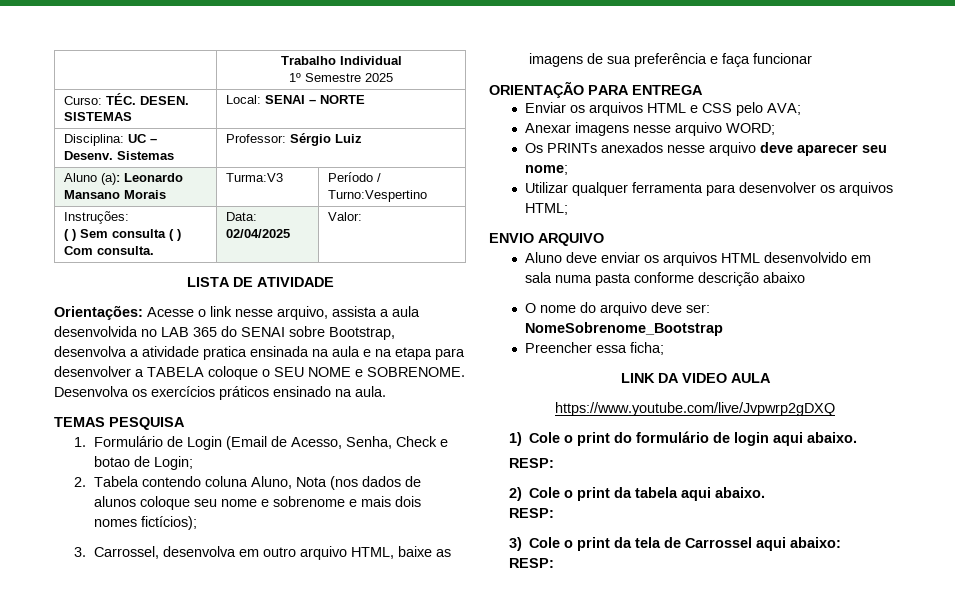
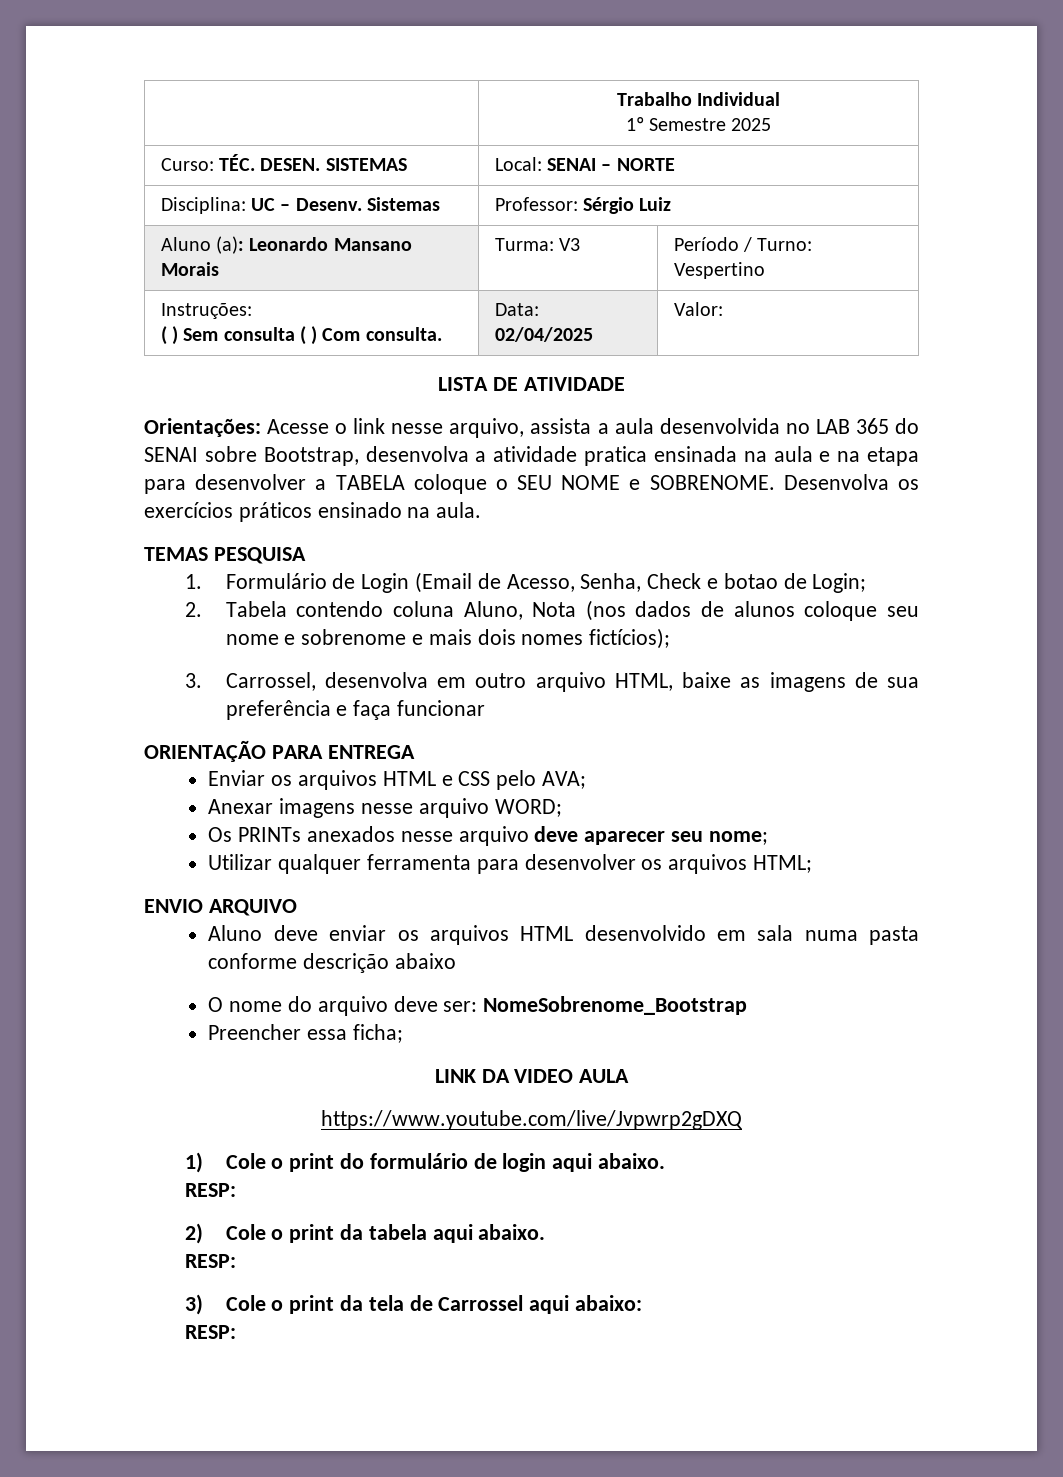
- Aluno (a): Leonardo Mansano Morais | Turma:V3 | Período / Turno:Vespertino
+ Aluno (a): Leonardo Mansano Morais | Turma: V3 | Período / Turno: Vespertino

